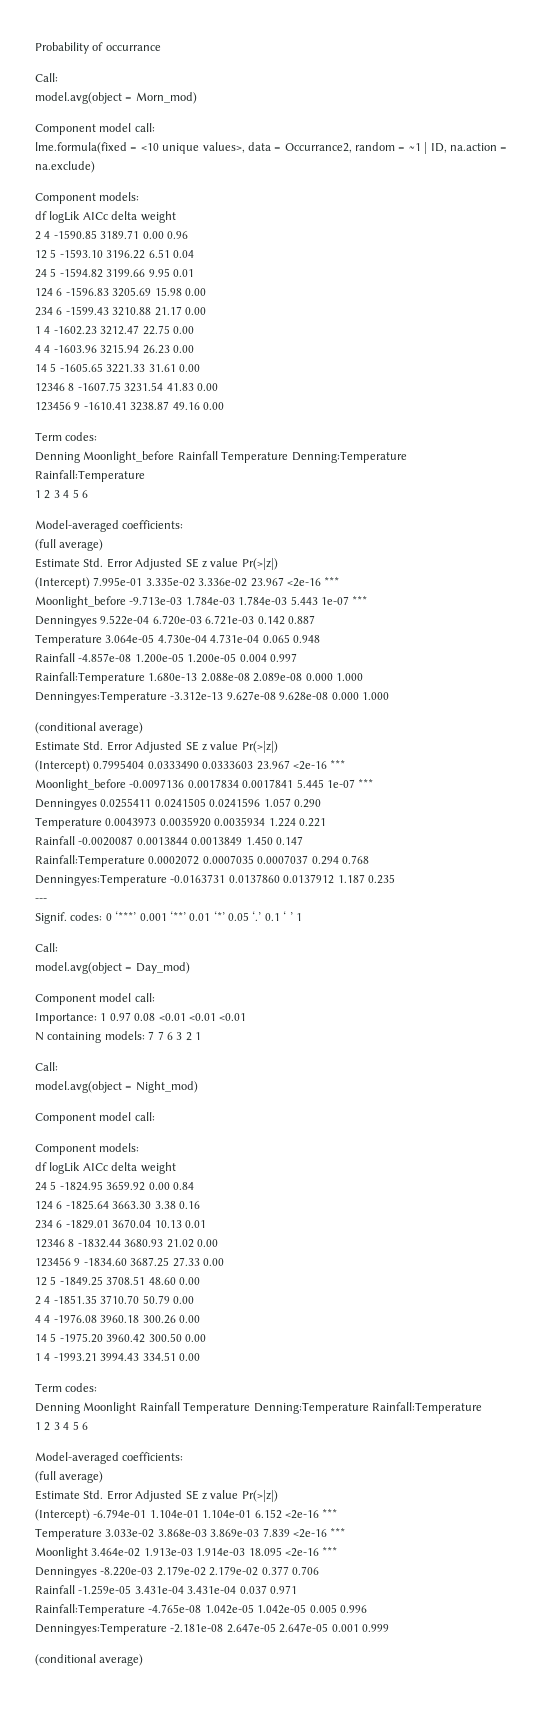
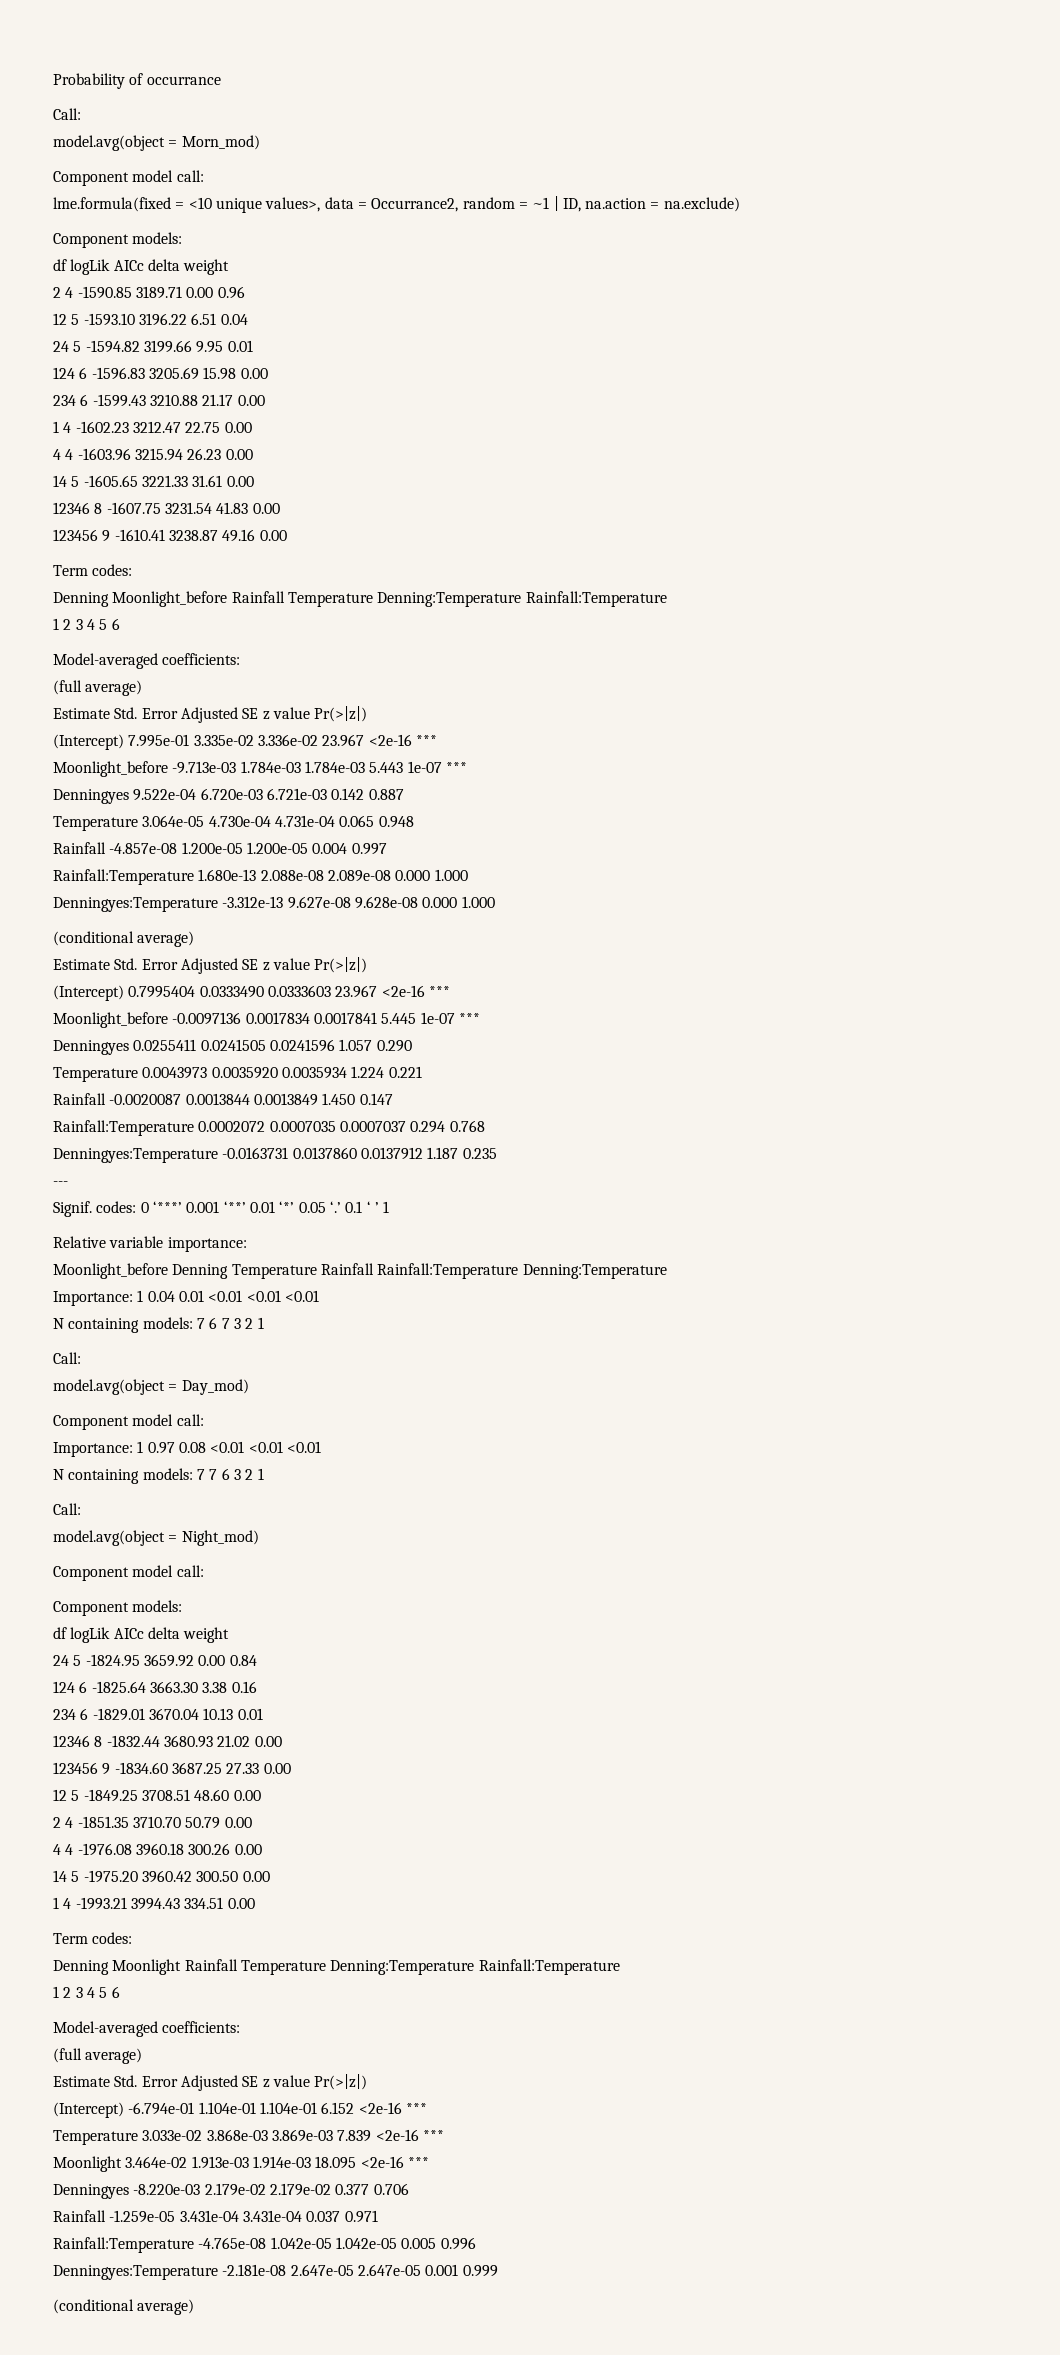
+ Relative variable importance:
+ Moonlight_before Denning Temperature Rainfall Rainfall:Temperature Denning:Temperature
+ Importance: 1 0.04 0.01 <0.01 <0.01 <0.01
+ N containing models: 7 6 7 3 2 1

